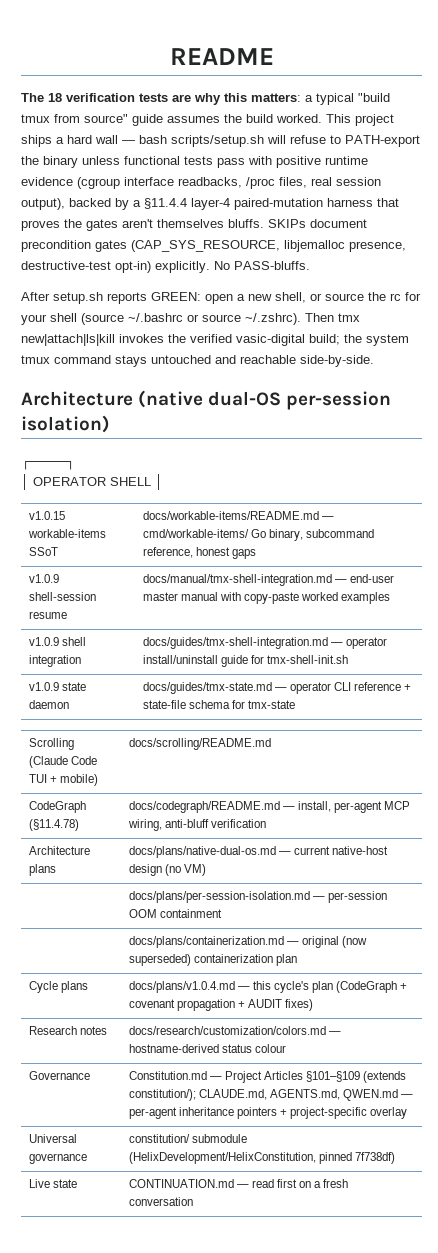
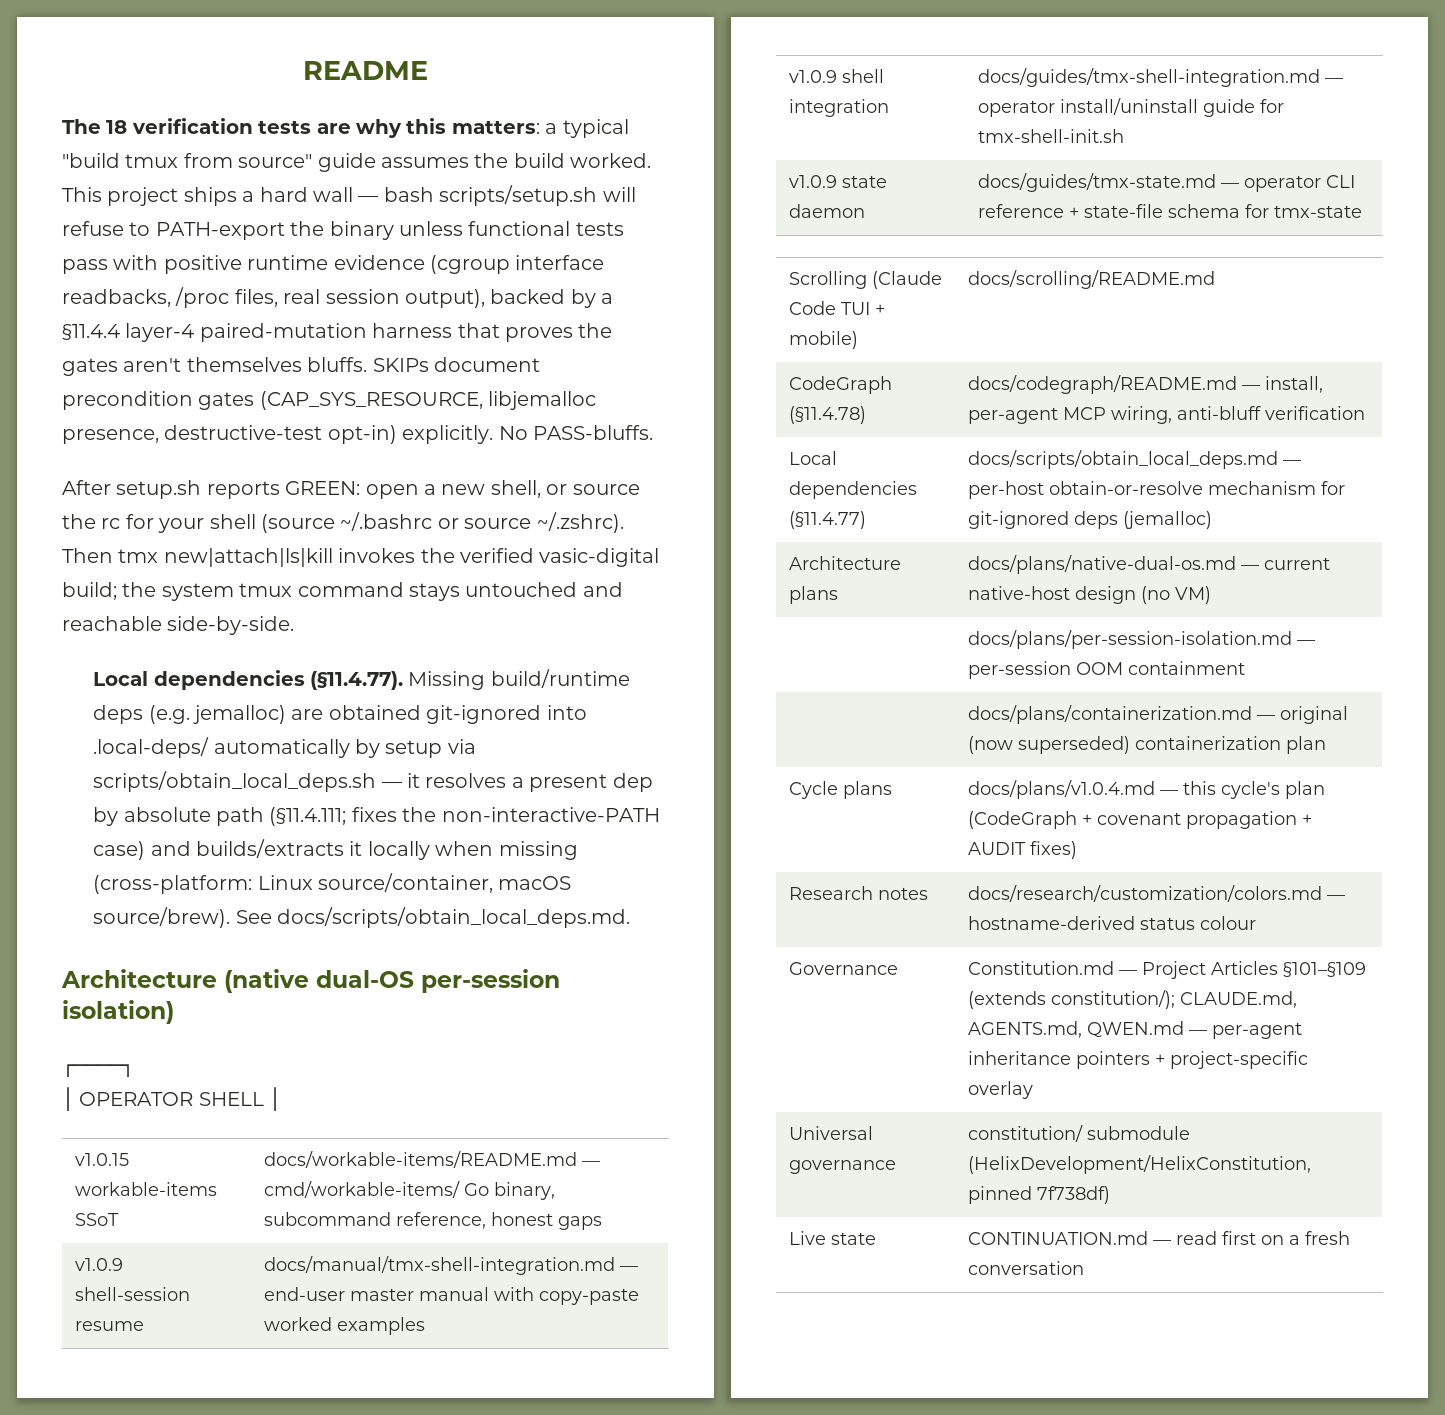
+ Local dependencies (§11.4.77). Missing build/runtime deps (e.g. jemalloc) are obtained git-ignored into .local-deps/ automatically by setup via scripts/obtain_local_deps.sh — it resolves a present dep by absolute path (§11.4.111; fixes the non-interactive-PATH case) and builds/extracts it locally when missing (cross-platform: Linux source/container, macOS source/brew). See docs/scripts/obtain_local_deps.md.
+ Local dependencies (§11.4.77) | docs/scripts/obtain_local_deps.md — per-host obtain-or-resolve mechanism for git-ignored deps (jemalloc)

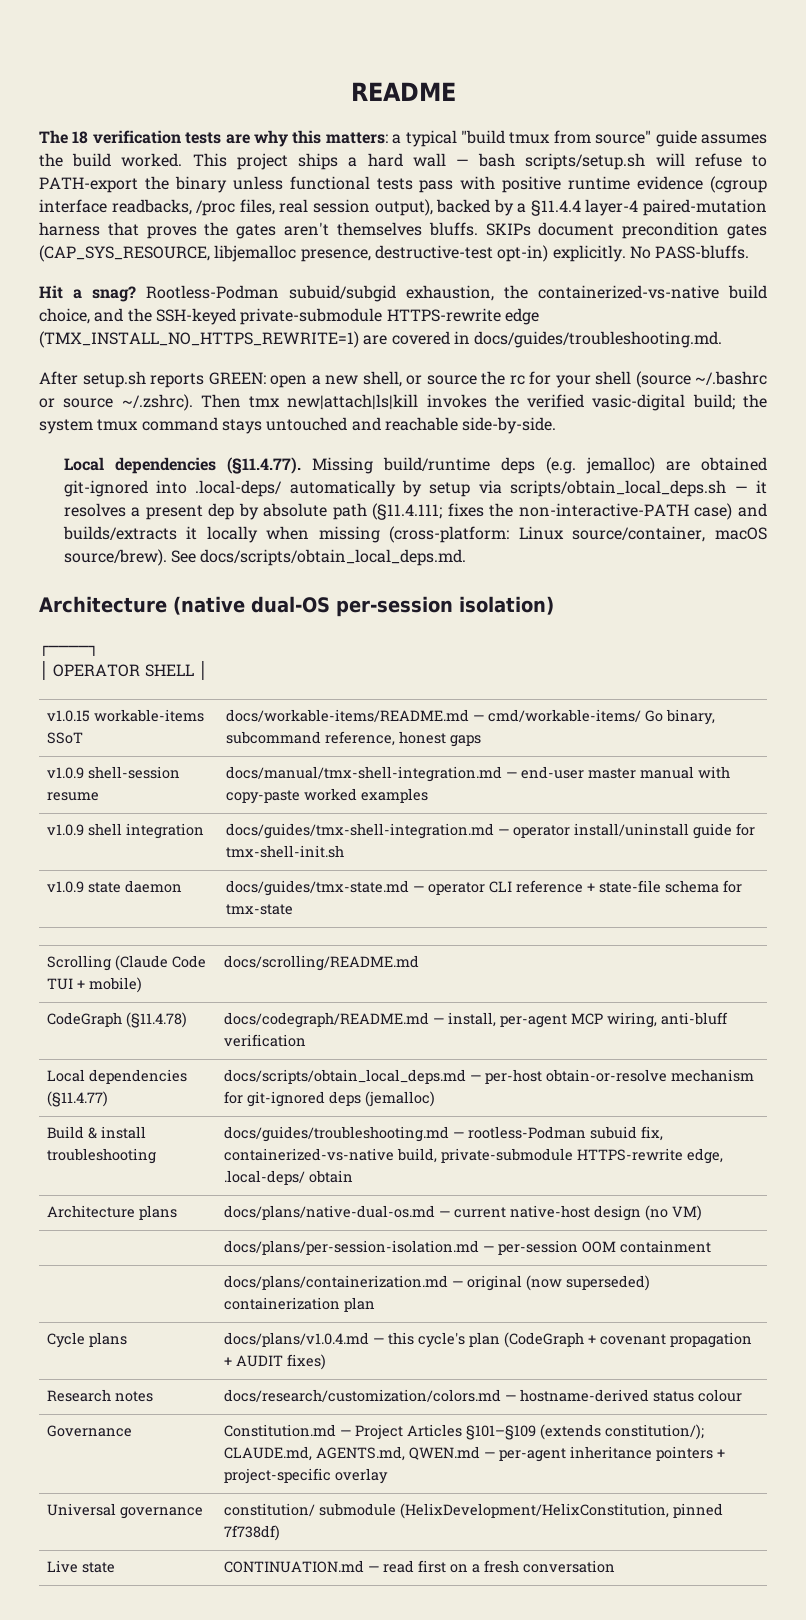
+ Hit a snag? Rootless-Podman subuid/subgid exhaustion, the containerized-vs-native build choice, and the SSH-keyed private-submodule HTTPS-rewrite edge (TMX_INSTALL_NO_HTTPS_REWRITE=1) are covered in docs/guides/troubleshooting.md.
+ Build & install troubleshooting | docs/guides/troubleshooting.md — rootless-Podman subuid fix, containerized-vs-native build, private-submodule HTTPS-rewrite edge, .local-deps/ obtain

